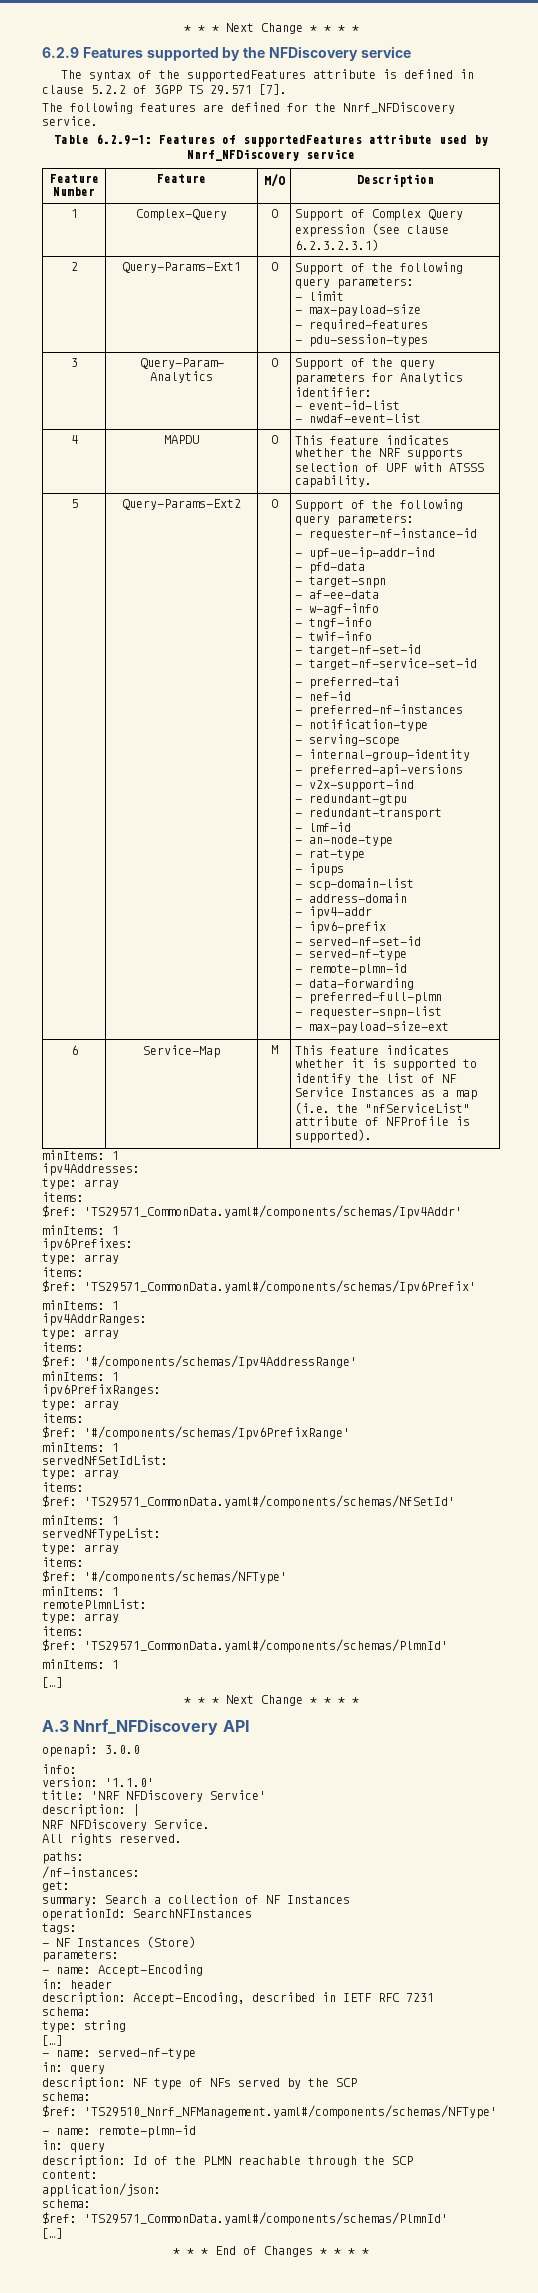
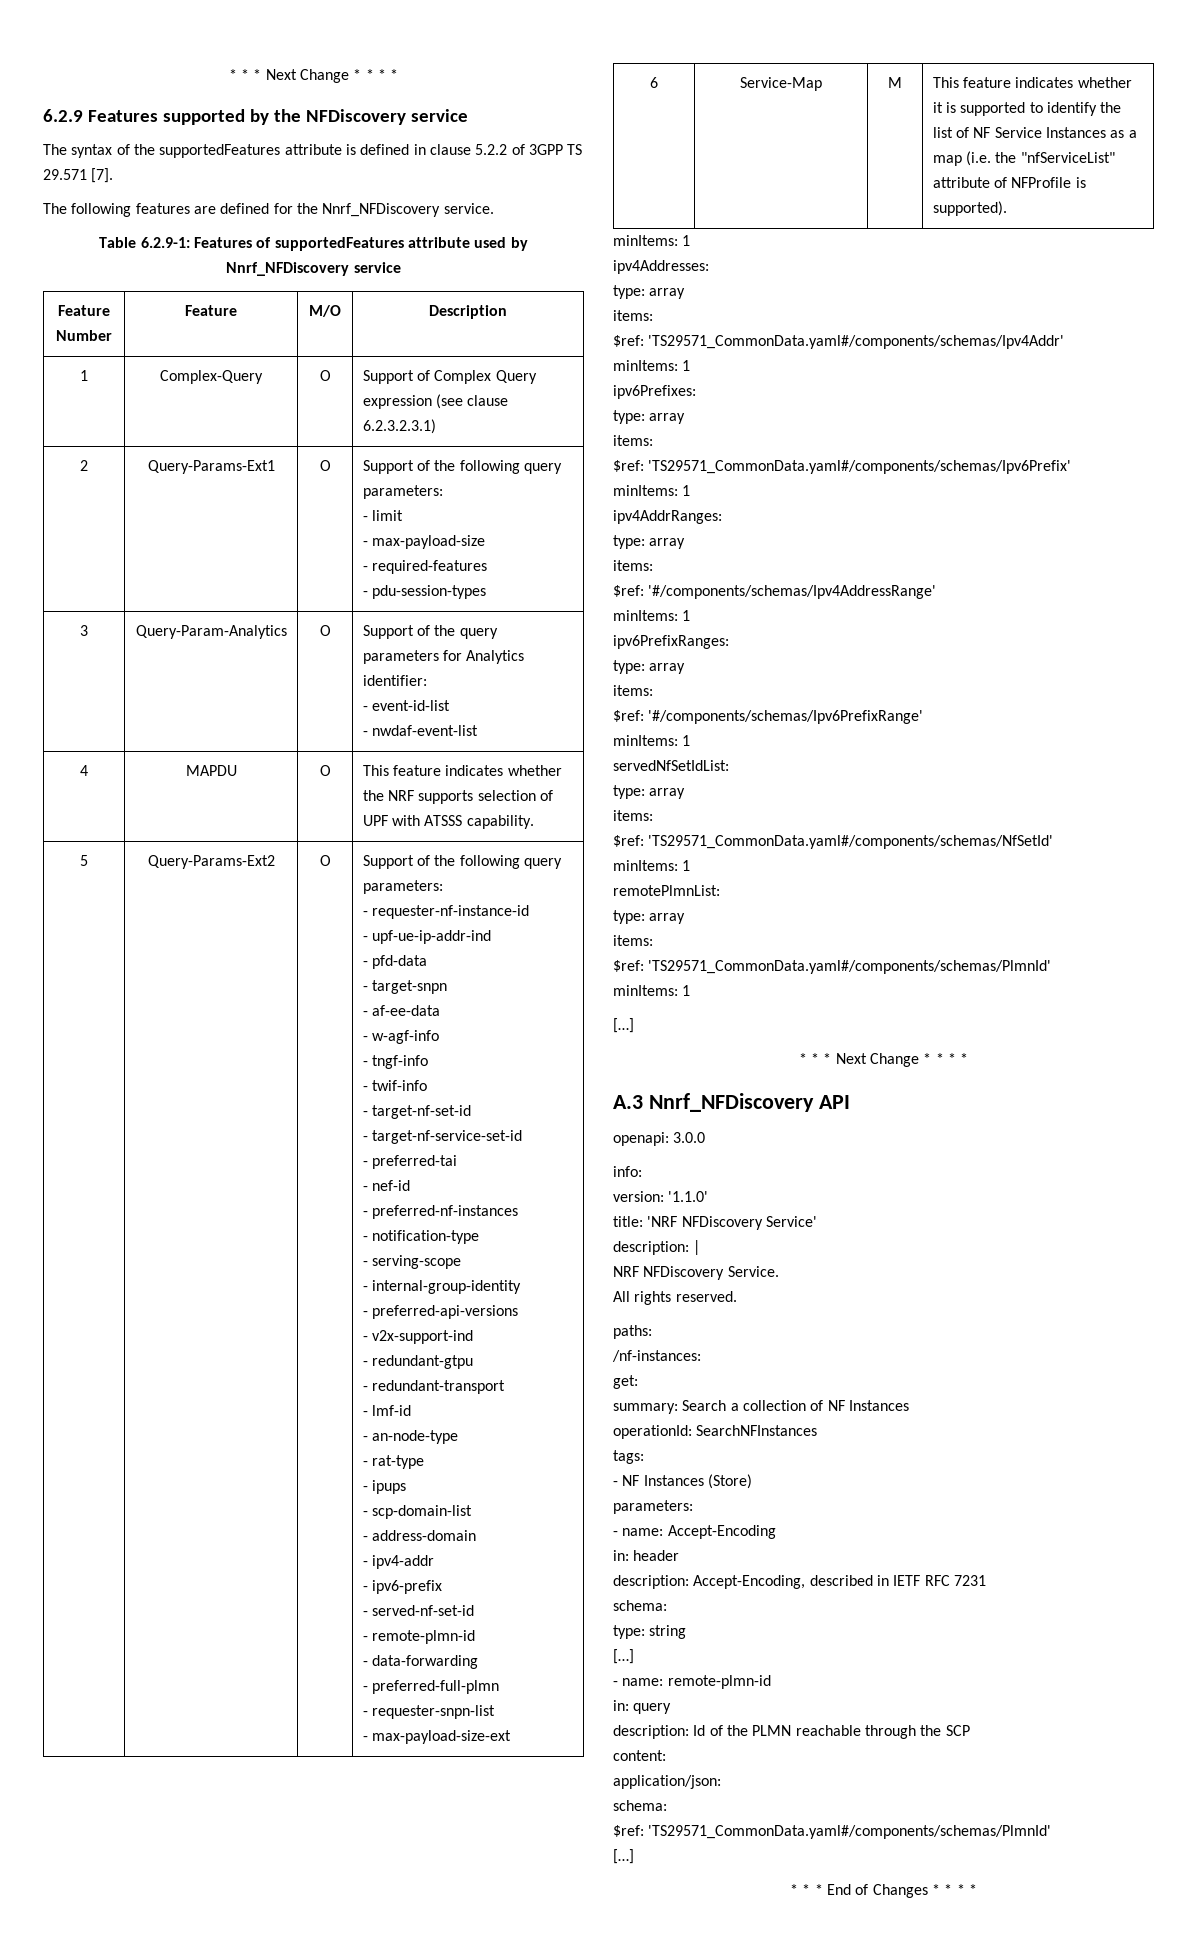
- - served-nf-type
- servedNfTypeList:
- type: array
- items:
- $ref: '#/components/schemas/NFType'
- minItems: 1
- - name: served-nf-type
- in: query
- description: NF type of NFs served by the SCP
- schema:
- $ref: 'TS29510_Nnrf_NFManagement.yaml#/components/schemas/NFType'

